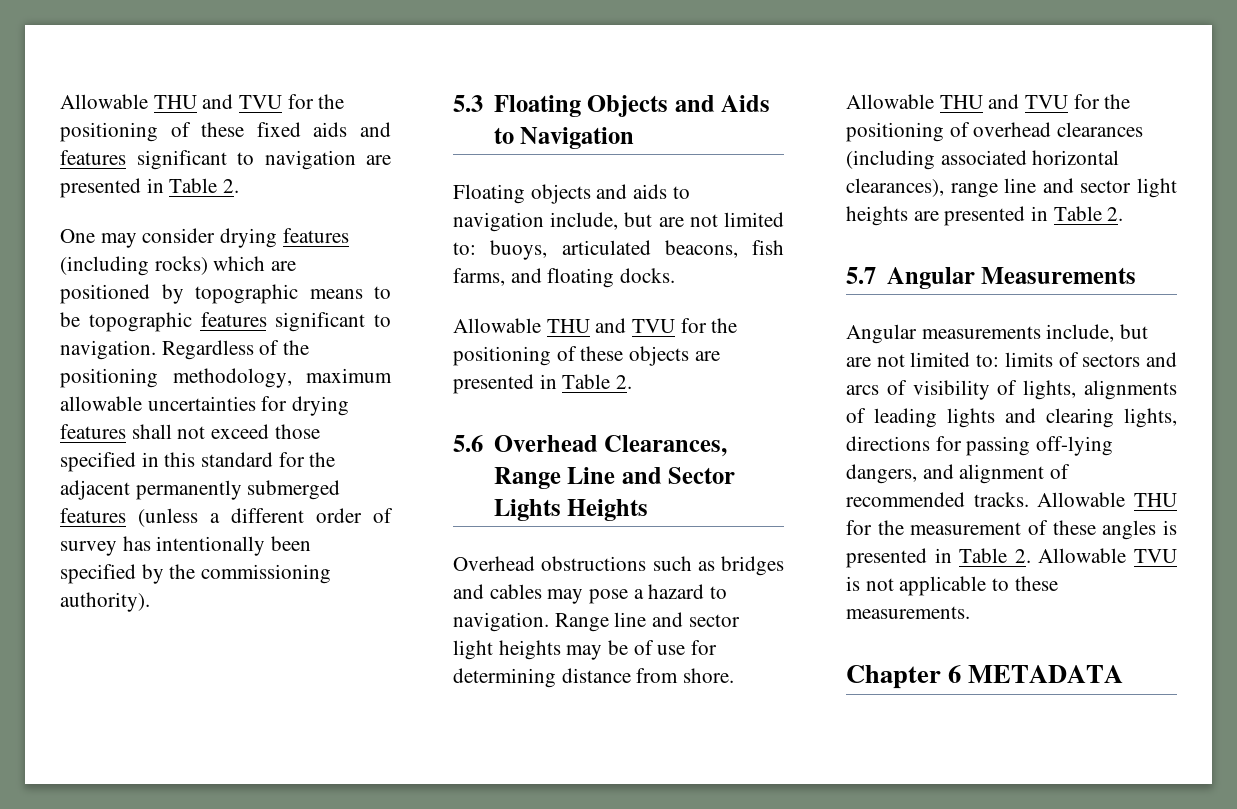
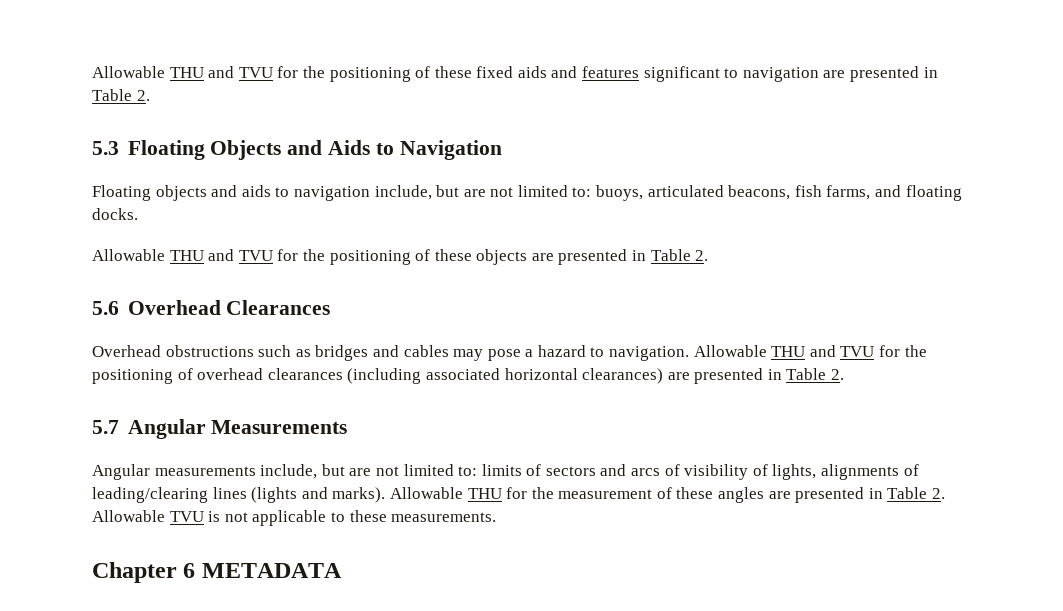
- One may consider drying features (including rocks) which are positioned by topographic means to be topographic features significant to navigation. Regardless of the positioning methodology, maximum allowable uncertainties for drying features shall not exceed those specified in this standard for the adjacent permanently submerged features (unless a different order of survey has intentionally been specified by the commissioning authority).
- 5.6 Overhead Clearances, Range Line and Sector Lights Heights
+ 5.6 Overhead Clearances
- Range line and sector light heights may be of use for determining distance from shore.
- Allowable THU and TVU for the positioning of overhead clearances (including associated horizontal clearances), range line and sector light heights are presented in Table 2.
+ Allowable THU and TVU for the positioning of overhead clearances (including associated horizontal clearances) are presented in Table 2.
- Angular measurements include, but are not limited to: limits of sectors and arcs of visibility of lights, alignments of leading lights and clearing lights, directions for passing off-lying dangers, and alignment of recommended tracks.
+ Angular measurements include, but are not limited to: limits of sectors and arcs of visibility of lights, alignments of leading/clearing lines (lights and marks).
- Allowable THU for the measurement of these angles is presented in Table 2. Allowable TVU is not applicable to these measurements.
+ Allowable THU for the measurement of these angles are presented in Table 2. Allowable TVU is not applicable to these measurements.

